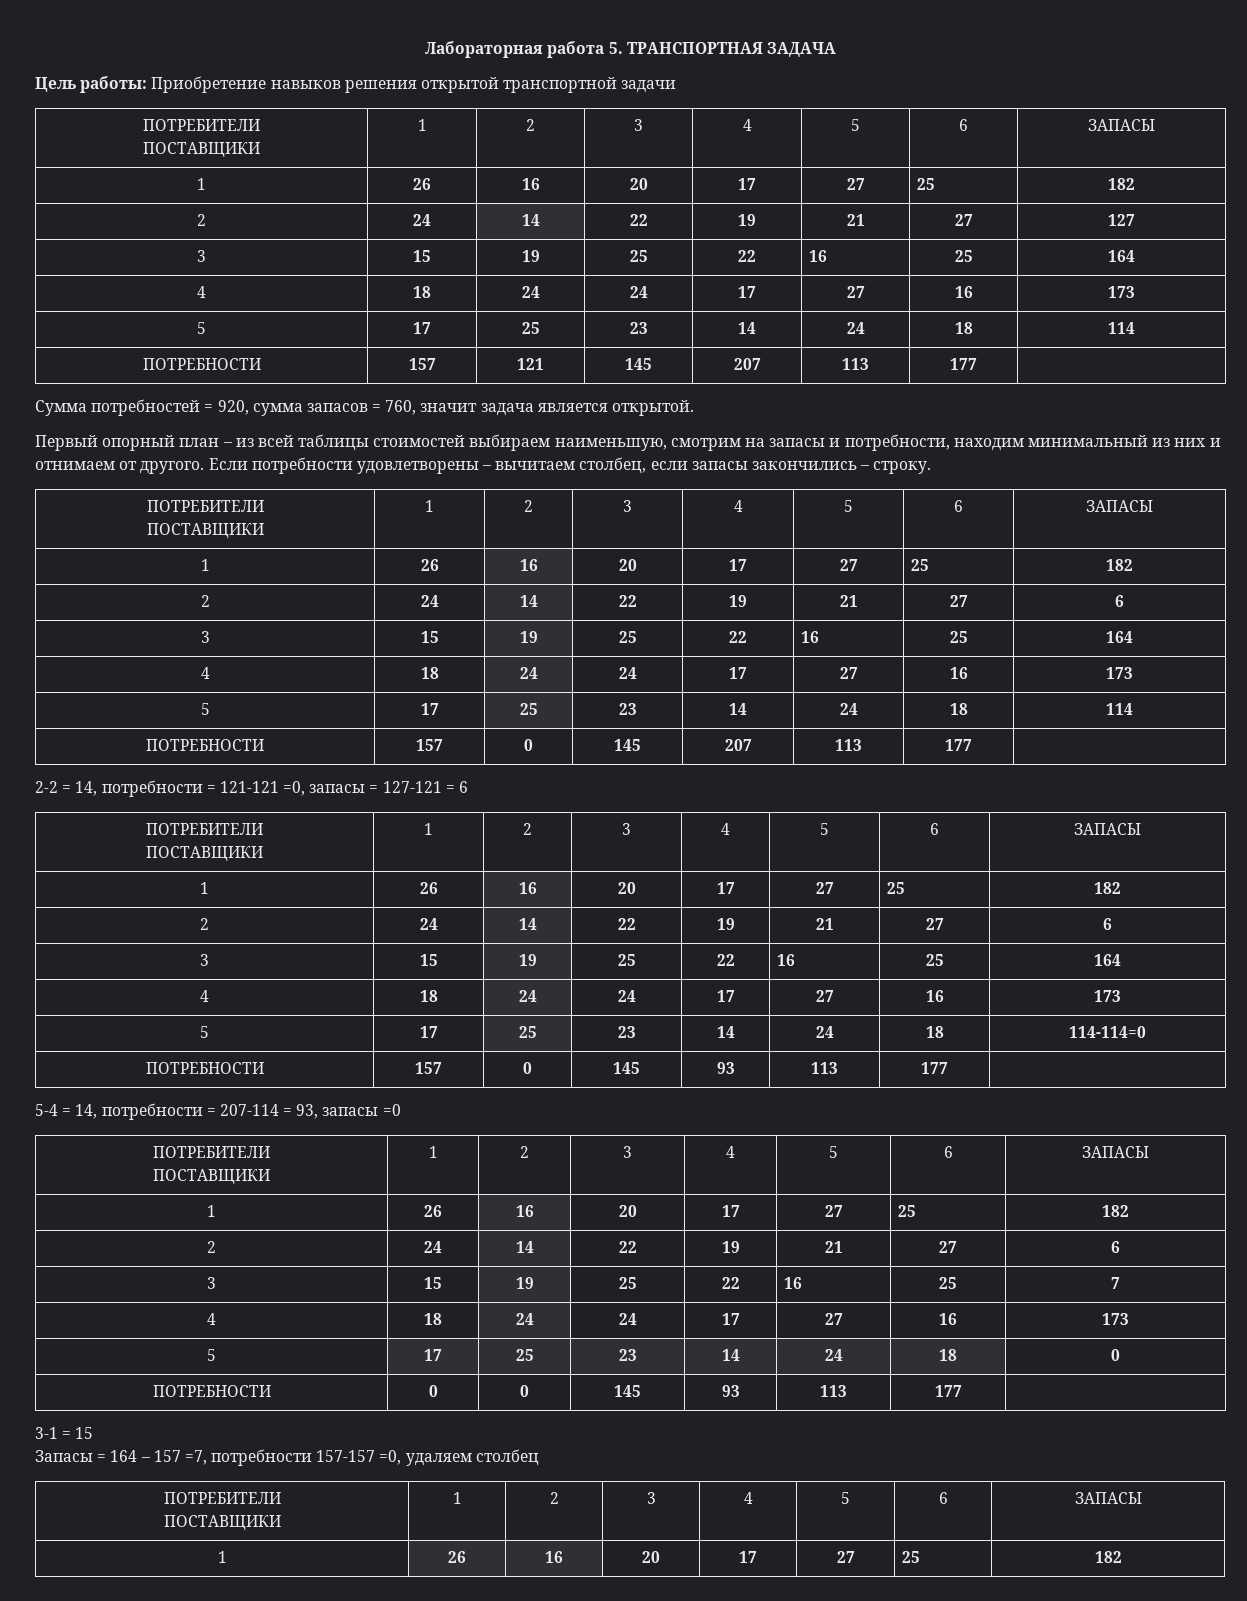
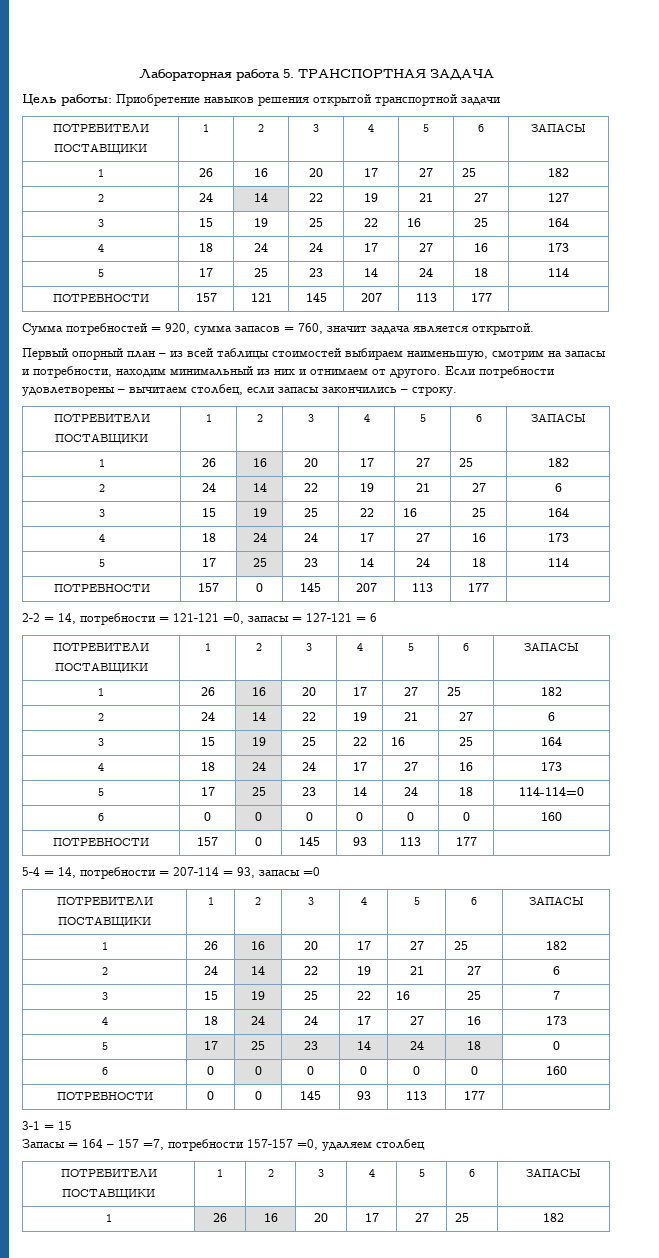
  5 | 17 | 25 | 23 | 14 | 24 | 18 | 114-114=0
+ 6 | 0 | 0 | 0 | 0 | 0 | 0 | 160
  5 | 17 | 25 | 23 | 14 | 24 | 18 | 0
+ 6 | 0 | 0 | 0 | 0 | 0 | 0 | 160

